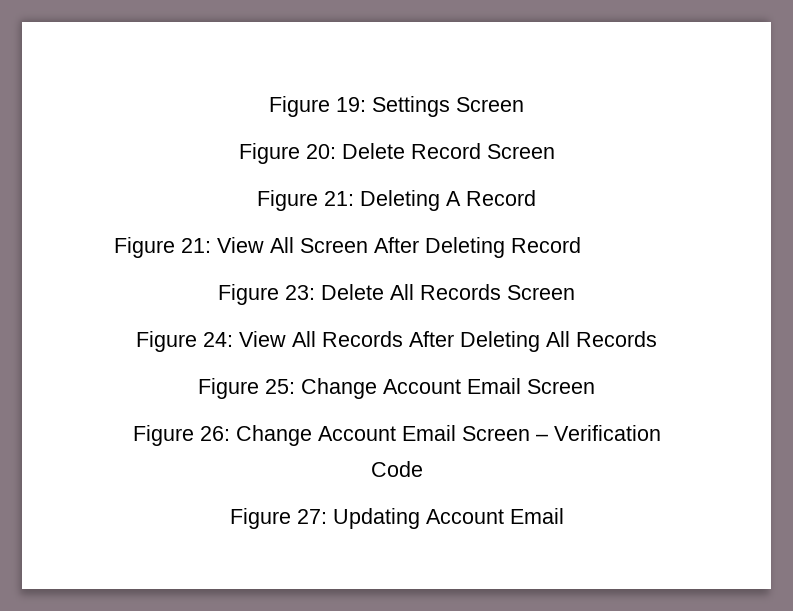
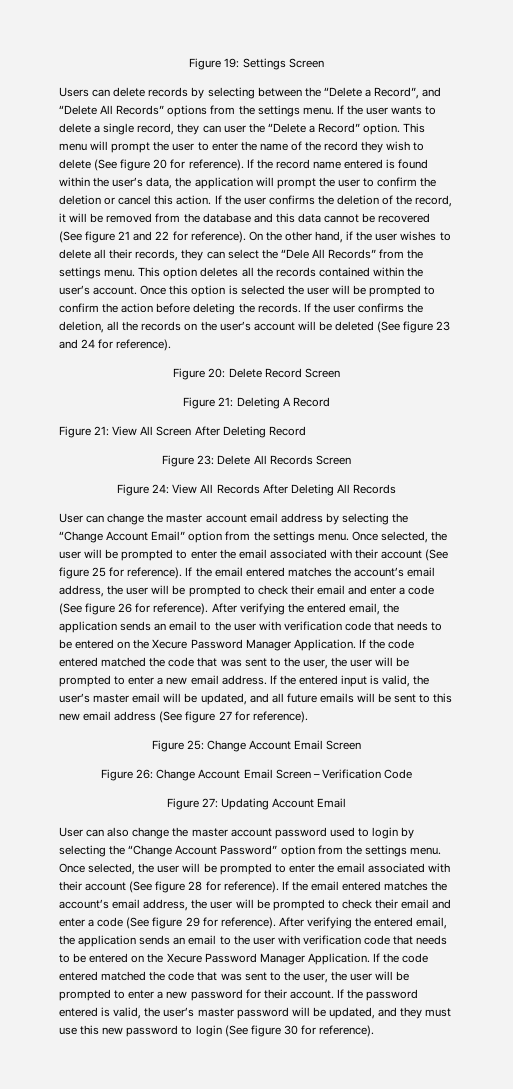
+ Users can delete records by selecting between the “Delete a Record”, and “Delete All Records” options from the settings menu. If the user wants to delete a single record, they can user the “Delete a Record” option. This menu will prompt the user to enter the name of the record they wish to delete (See figure 20 for reference). If the record name entered is found within the user’s data, the application will prompt the user to confirm the deletion or cancel this action. If the user confirms the deletion of the record, it will be removed from the database and this data cannot be recovered (See figure 21 and 22 for reference). On the other hand, if the user wishes to delete all their records, they can select the “Dele All Records” from the settings menu. This option deletes all the records contained within the user’s account. Once this option is selected the user will be prompted to confirm the action before deleting the records. If the user confirms the deletion, all the records on the user’s account will be deleted (See figure 23 and 24 for reference).
+ User can change the master account email address by selecting the “Change Account Email” option from the settings menu. Once selected, the user will be prompted to enter the email associated with their account (See figure 25 for reference). If the email entered matches the account’s email address, the user will be prompted to check their email and enter a code (See figure 26 for reference). After verifying the entered email, the application sends an email to the user with verification code that needs to be entered on the Xecure Password Manager Application. If the code entered matched the code that was sent to the user, the user will be prompted to enter a new email address. If the entered input is valid, the user’s master email will be updated, and all future emails will be sent to this new email address (See figure 27 for reference).
+ User can also change the master account password used to login by selecting the “Change Account Password” option from the settings menu. Once selected, the user will be prompted to enter the email associated with their account (See figure 28 for reference). If the email entered matches the account’s email address, the user will be prompted to check their email and enter a code (See figure 29 for reference). After verifying the entered email, the application sends an email to the user with verification code that needs to be entered on the Xecure Password Manager Application. If the code entered matched the code that was sent to the user, the user will be prompted to enter a new password for their account. If the password entered is valid, the user’s master password will be updated, and they must use this new password to login (See figure 30 for reference).

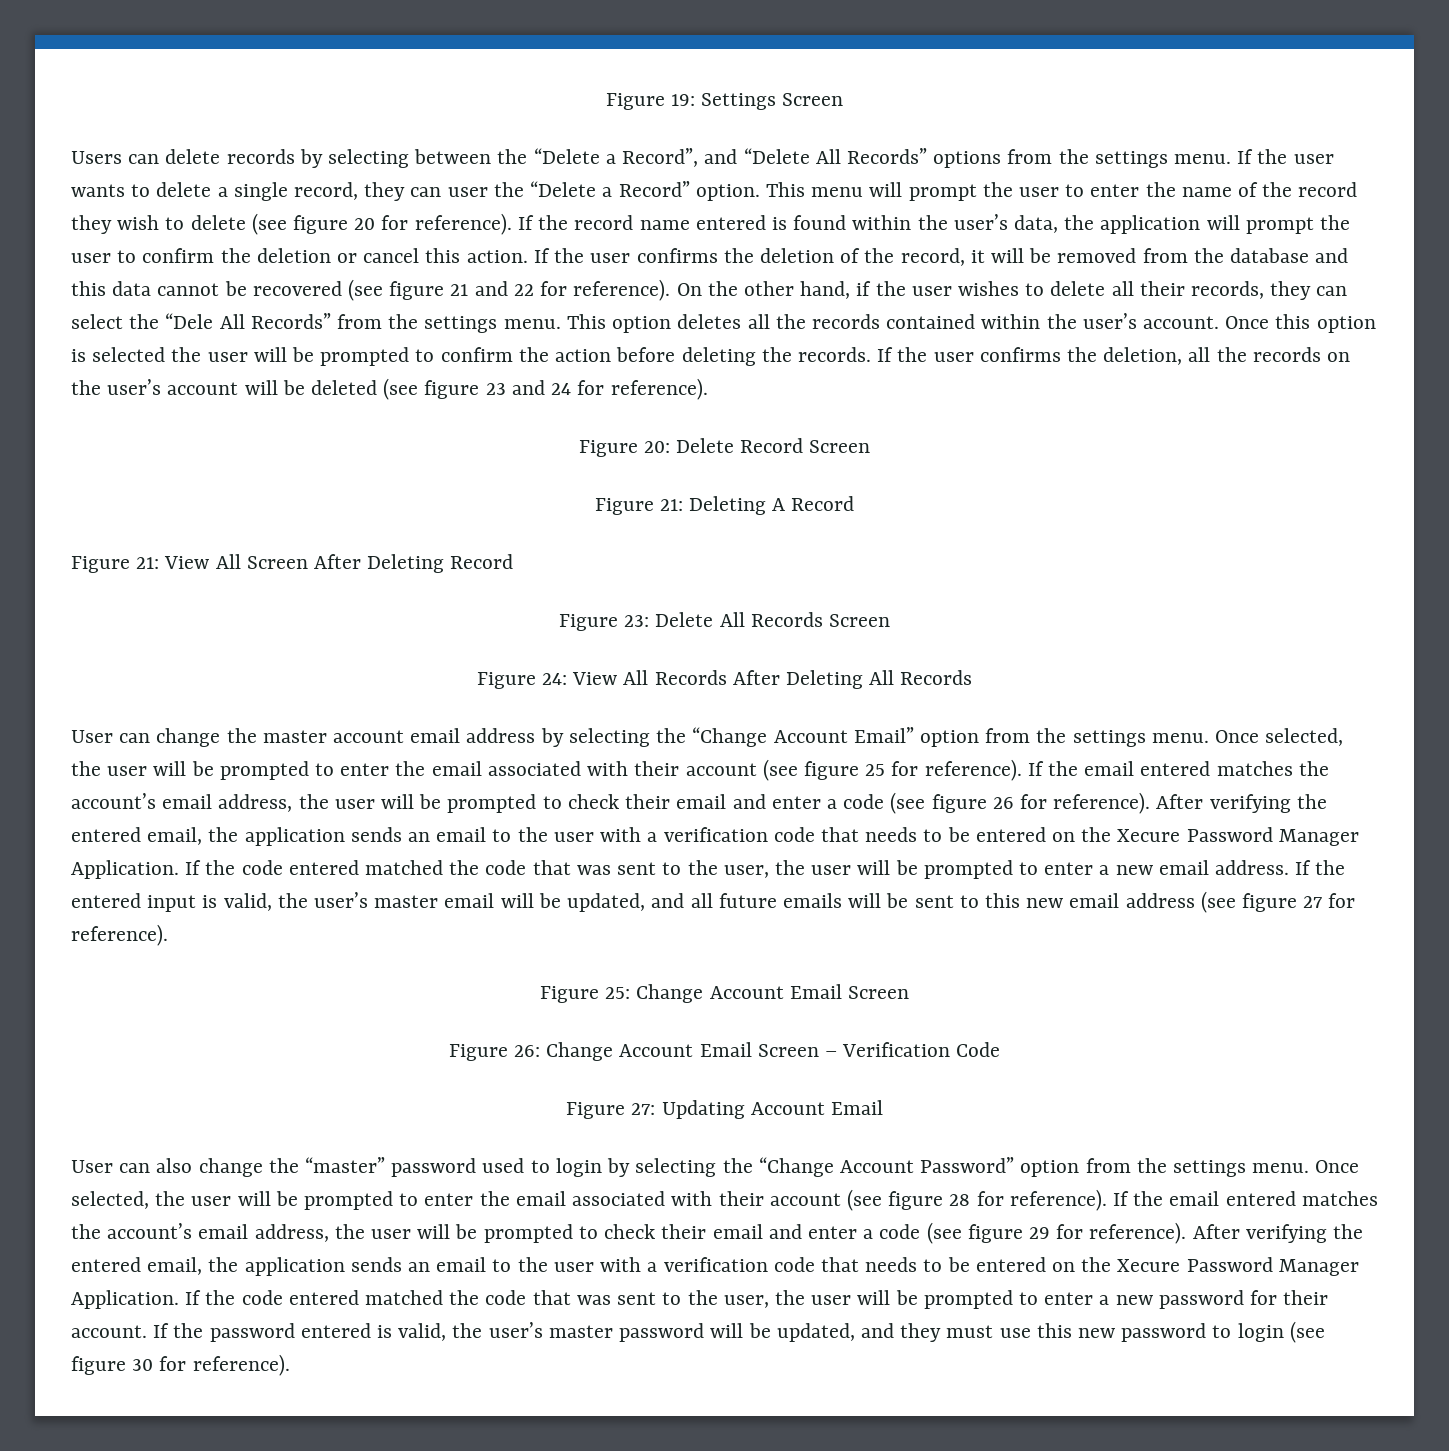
- This menu will prompt the user to enter the name of the record they wish to delete (See figure 20 for reference).
+ This menu will prompt the user to enter the name of the record they wish to delete (see figure 20 for reference).
- If the user confirms the deletion of the record, it will be removed from the database and this data cannot be recovered (See figure 21 and 22 for reference).
+ If the user confirms the deletion of the record, it will be removed from the database and this data cannot be recovered (see figure 21 and 22 for reference).
- If the user confirms the deletion, all the records on the user’s account will be deleted (See figure 23 and 24 for reference).
+ If the user confirms the deletion, all the records on the user’s account will be deleted (see figure 23 and 24 for reference).
- Once selected, the user will be prompted to enter the email associated with their account (See figure 25 for reference).
+ Once selected, the user will be prompted to enter the email associated with their account (see figure 25 for reference).
- If the email entered matches the account’s email address, the user will be prompted to check their email and enter a code (See figure 26 for reference). After verifying the entered email, the application sends an email to the user with verification code that needs to be entered on the Xecure Password Manager Application.
+ If the email entered matches the account’s email address, the user will be prompted to check their email and enter a code (see figure 26 for reference). After verifying the entered email, the application sends an email to the user with a verification code that needs to be entered on the Xecure Password Manager Application.
- If the entered input is valid, the user’s master email will be updated, and all future emails will be sent to this new email address (See figure 27 for reference).
+ If the entered input is valid, the user’s master email will be updated, and all future emails will be sent to this new email address (see figure 27 for reference).
- User can also change the master account password used to login by selecting the “Change Account Password” option from the settings menu.
+ User can also change the “master” password used to login by selecting the “Change Account Password” option from the settings menu.
- Once selected, the user will be prompted to enter the email associated with their account (See figure 28 for reference).
+ Once selected, the user will be prompted to enter the email associated with their account (see figure 28 for reference).
- If the email entered matches the account’s email address, the user will be prompted to check their email and enter a code (See figure 29 for reference). After verifying the entered email, the application sends an email to the user with verification code that needs to be entered on the Xecure Password Manager Application.
+ If the email entered matches the account’s email address, the user will be prompted to check their email and enter a code (see figure 29 for reference). After verifying the entered email, the application sends an email to the user with a verification code that needs to be entered on the Xecure Password Manager Application.
- If the password entered is valid, the user’s master password will be updated, and they must use this new password to login (See figure 30 for reference).
+ If the password entered is valid, the user’s master password will be updated, and they must use this new password to login (see figure 30 for reference).

